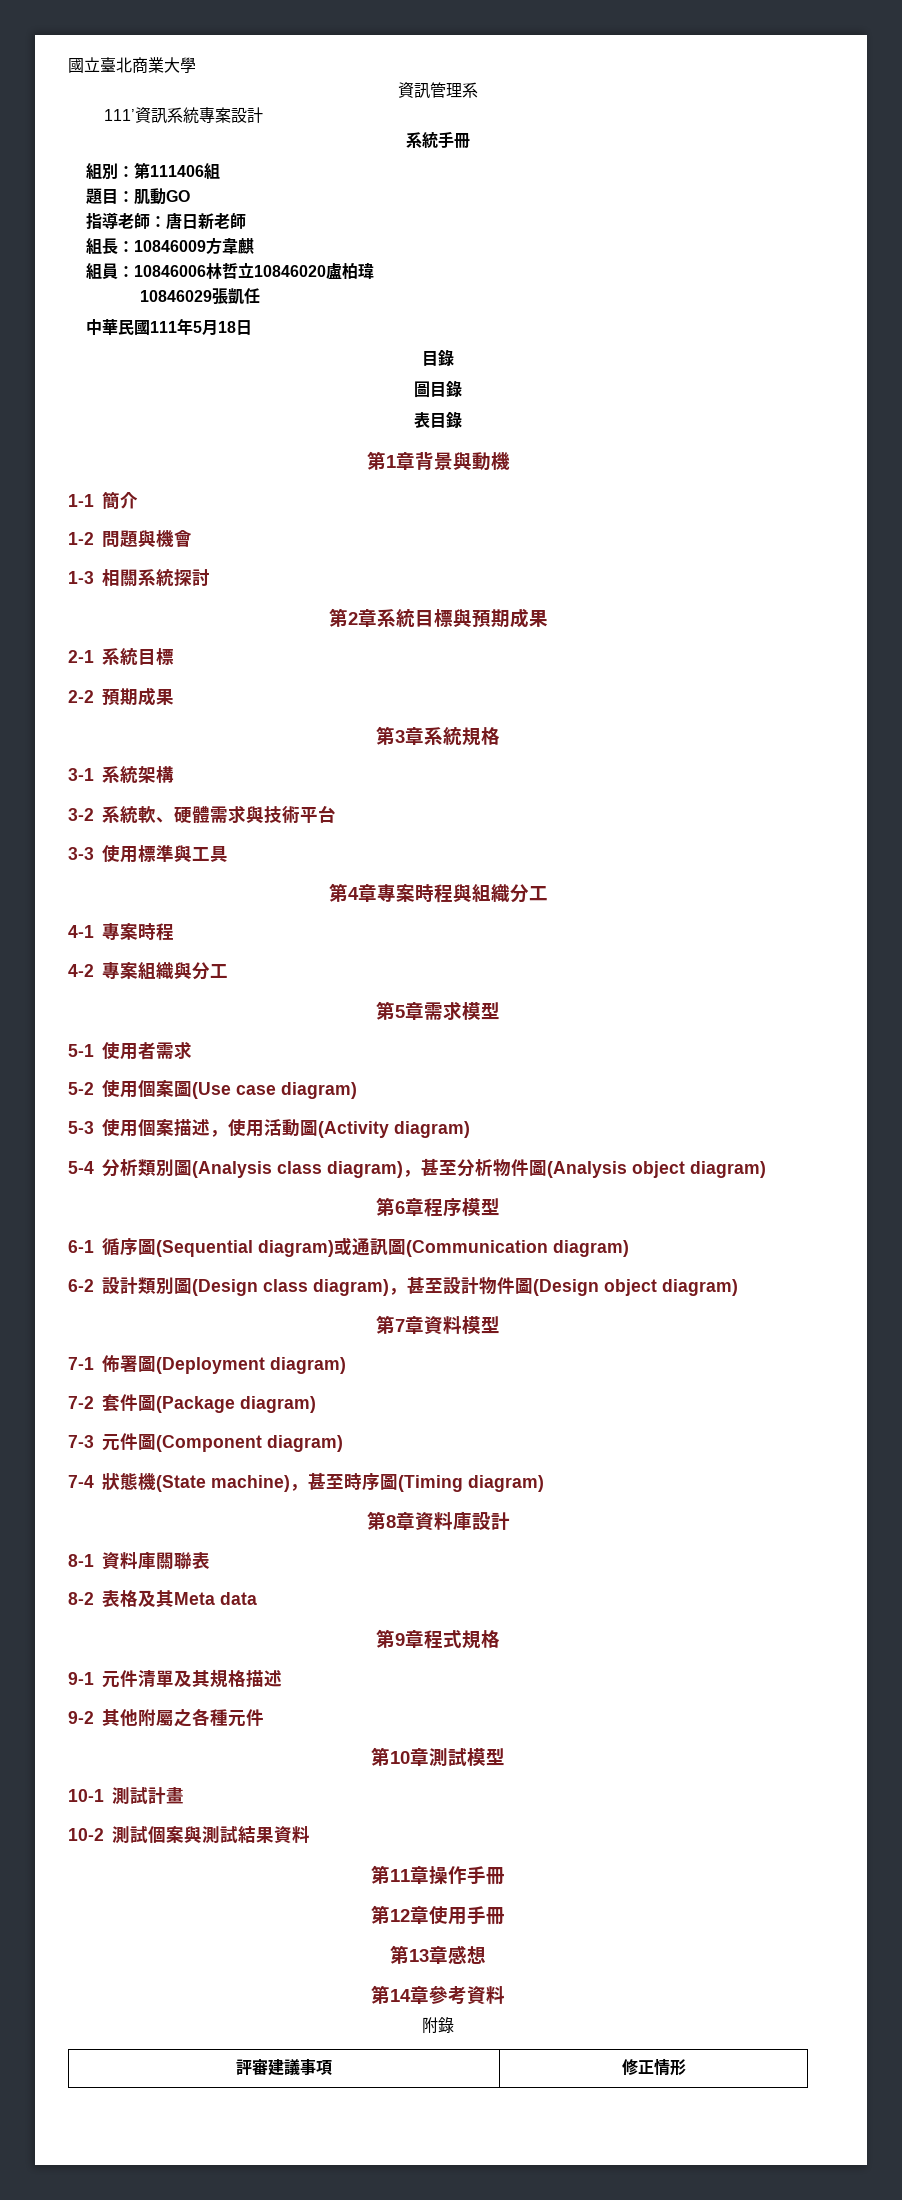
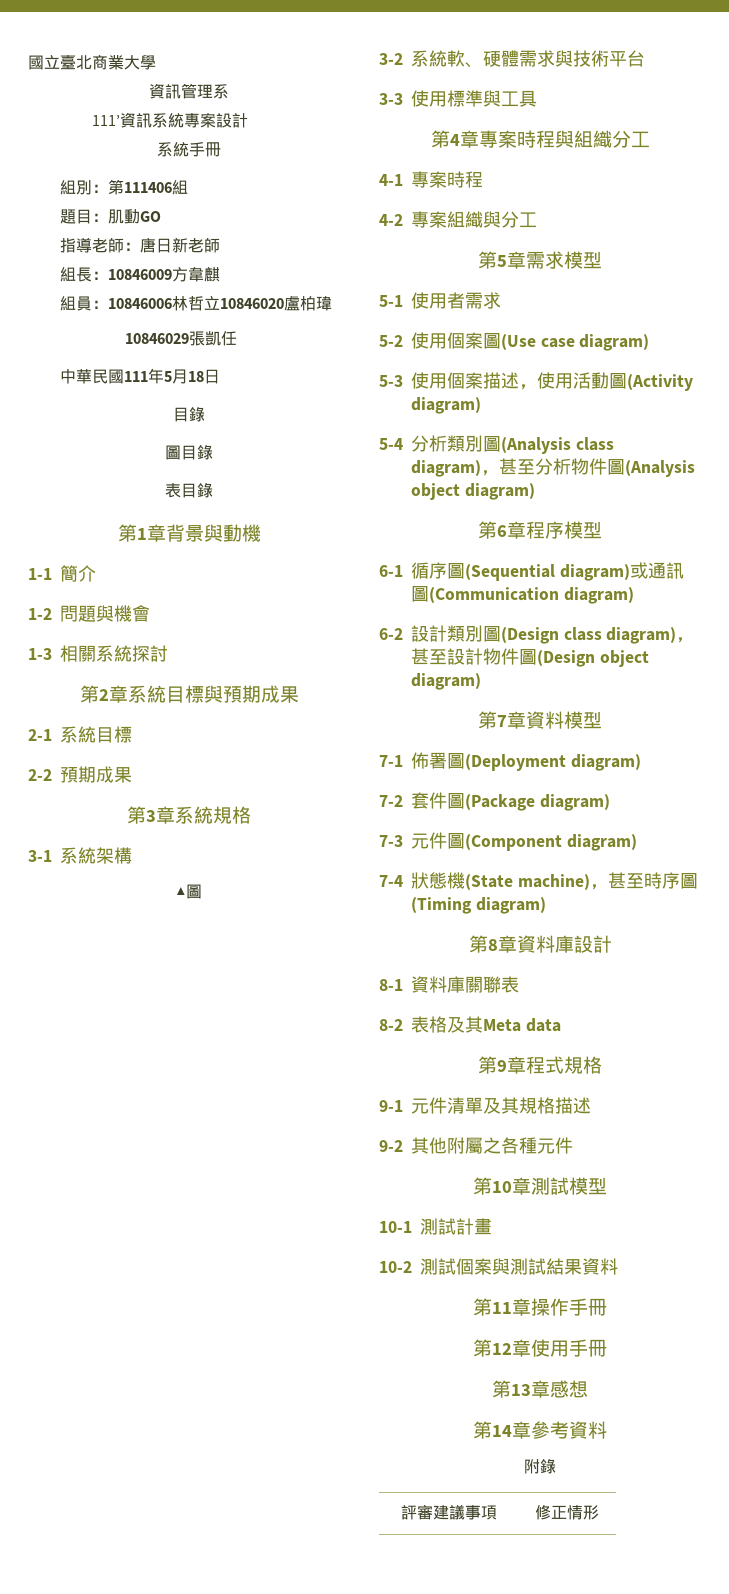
+ ▲圖

